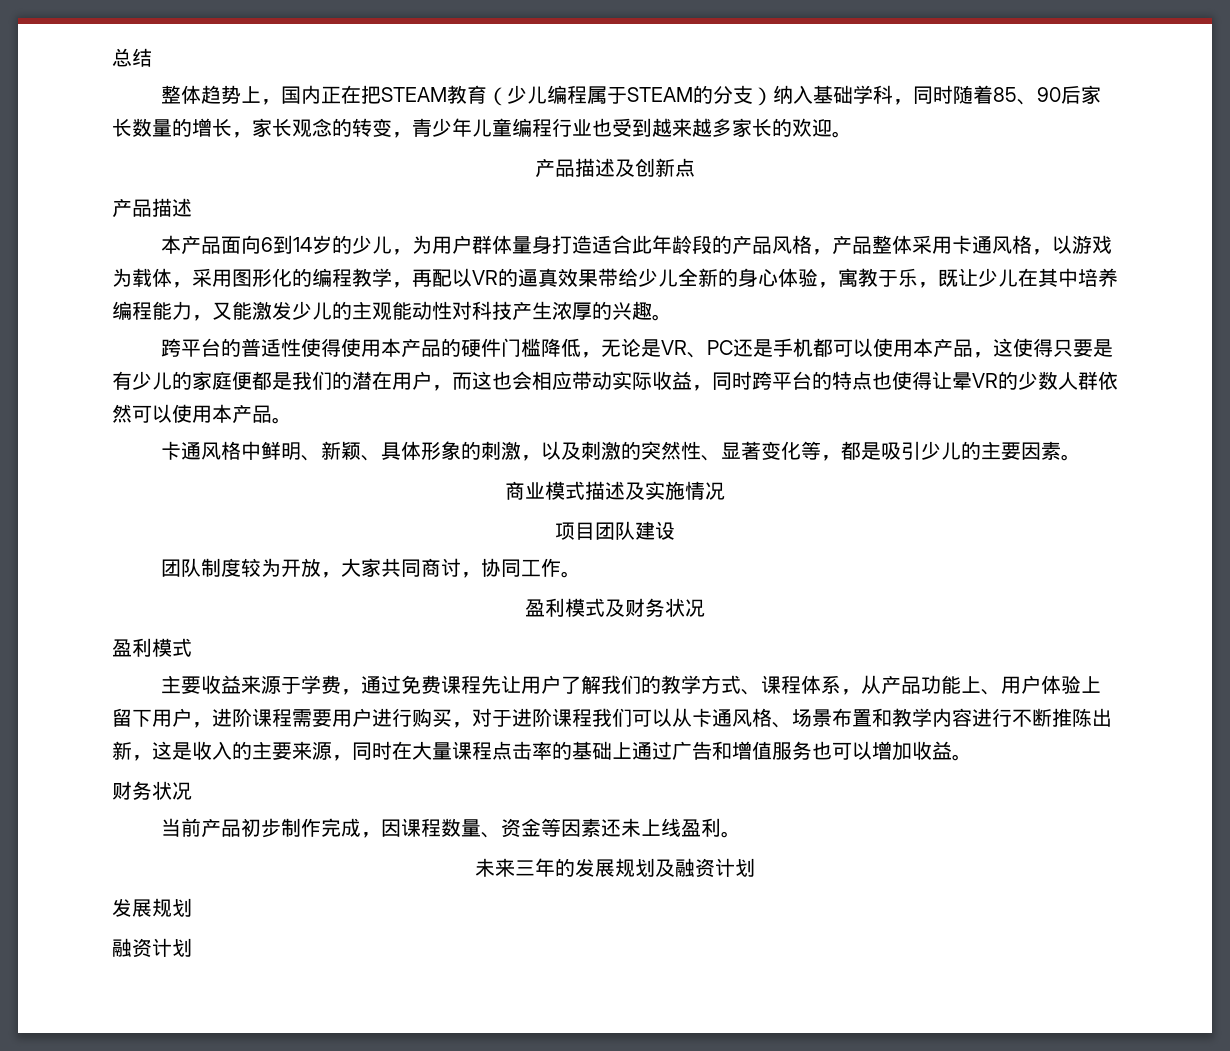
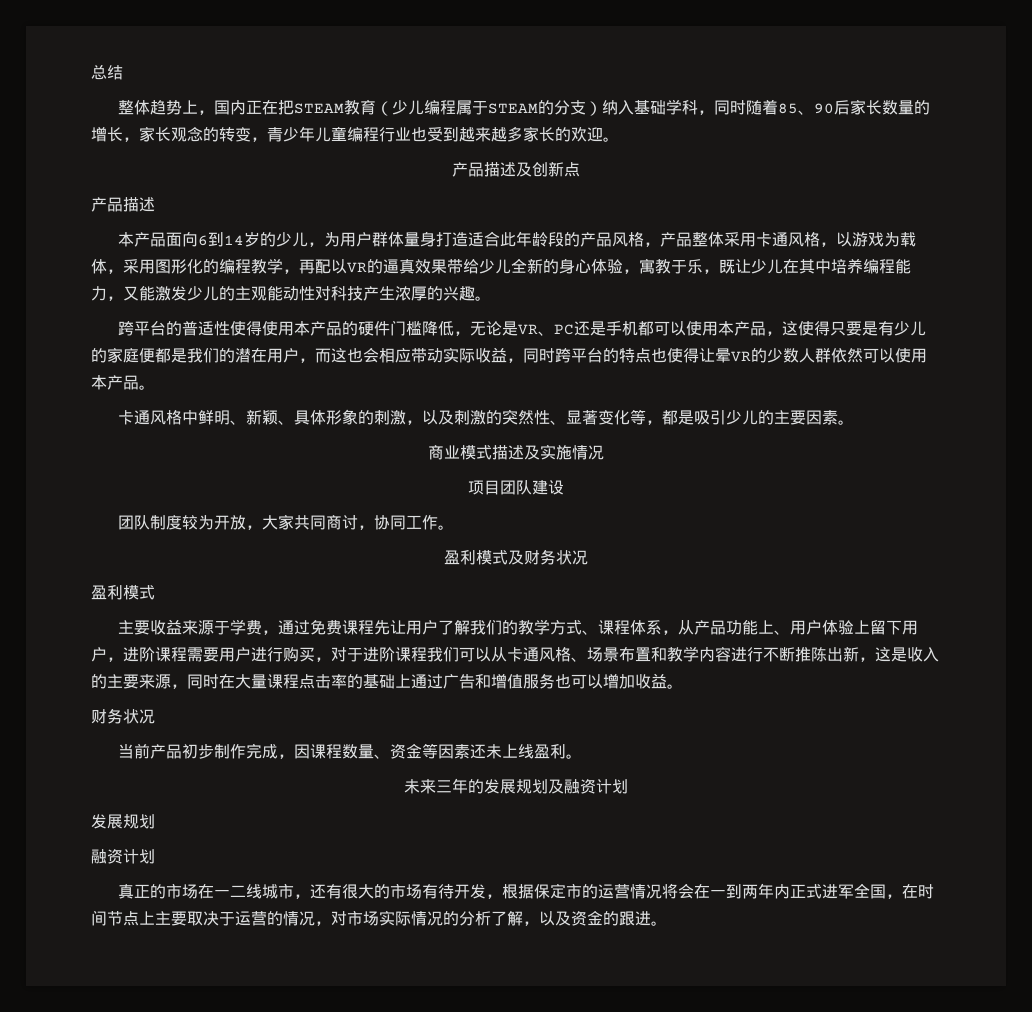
+ 真正的市场在一二线城市，还有很大的市场有待开发，根据保定市的运营情况将会在一到两年内正式进军全国，在时间节点上主要取决于运营的情况，对市场实际情况的分析了解，以及资金的跟进。

